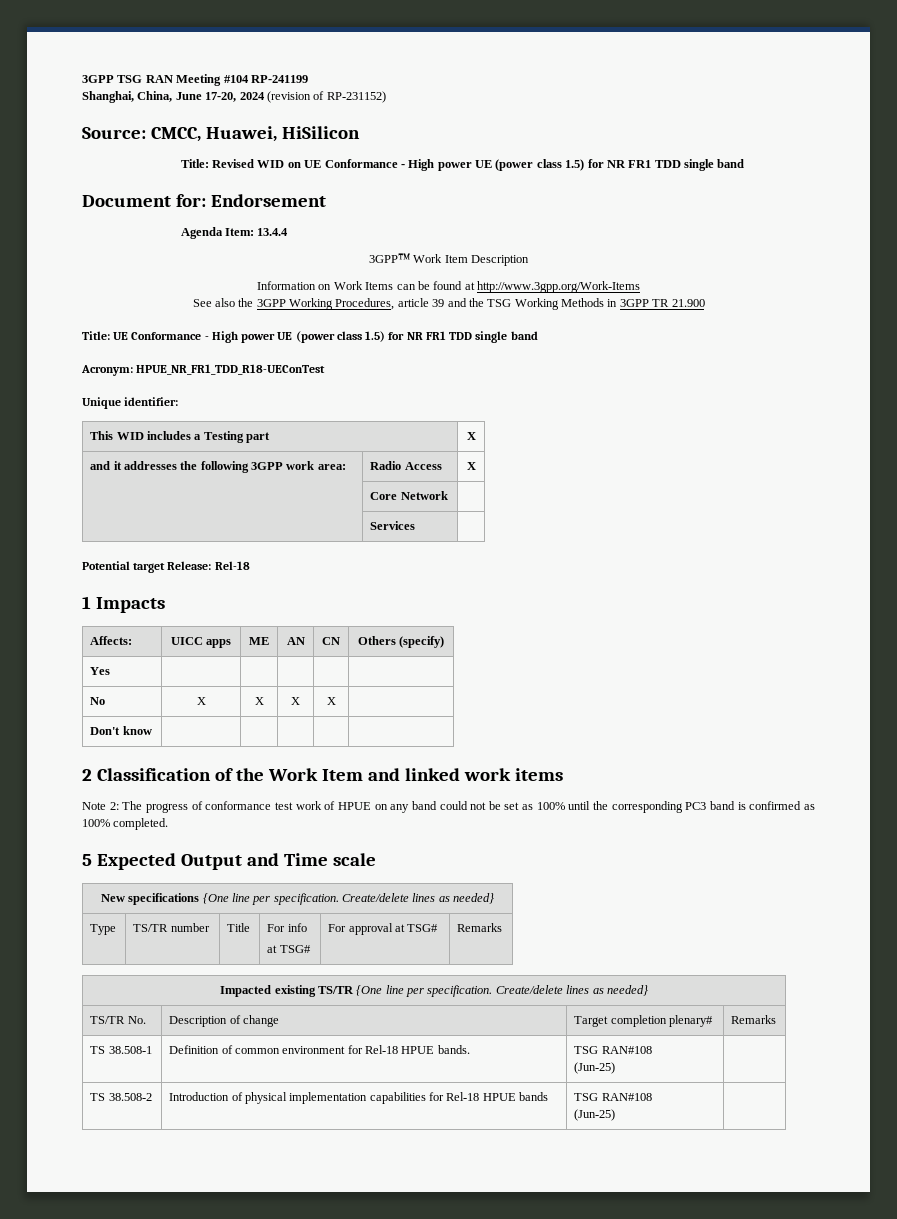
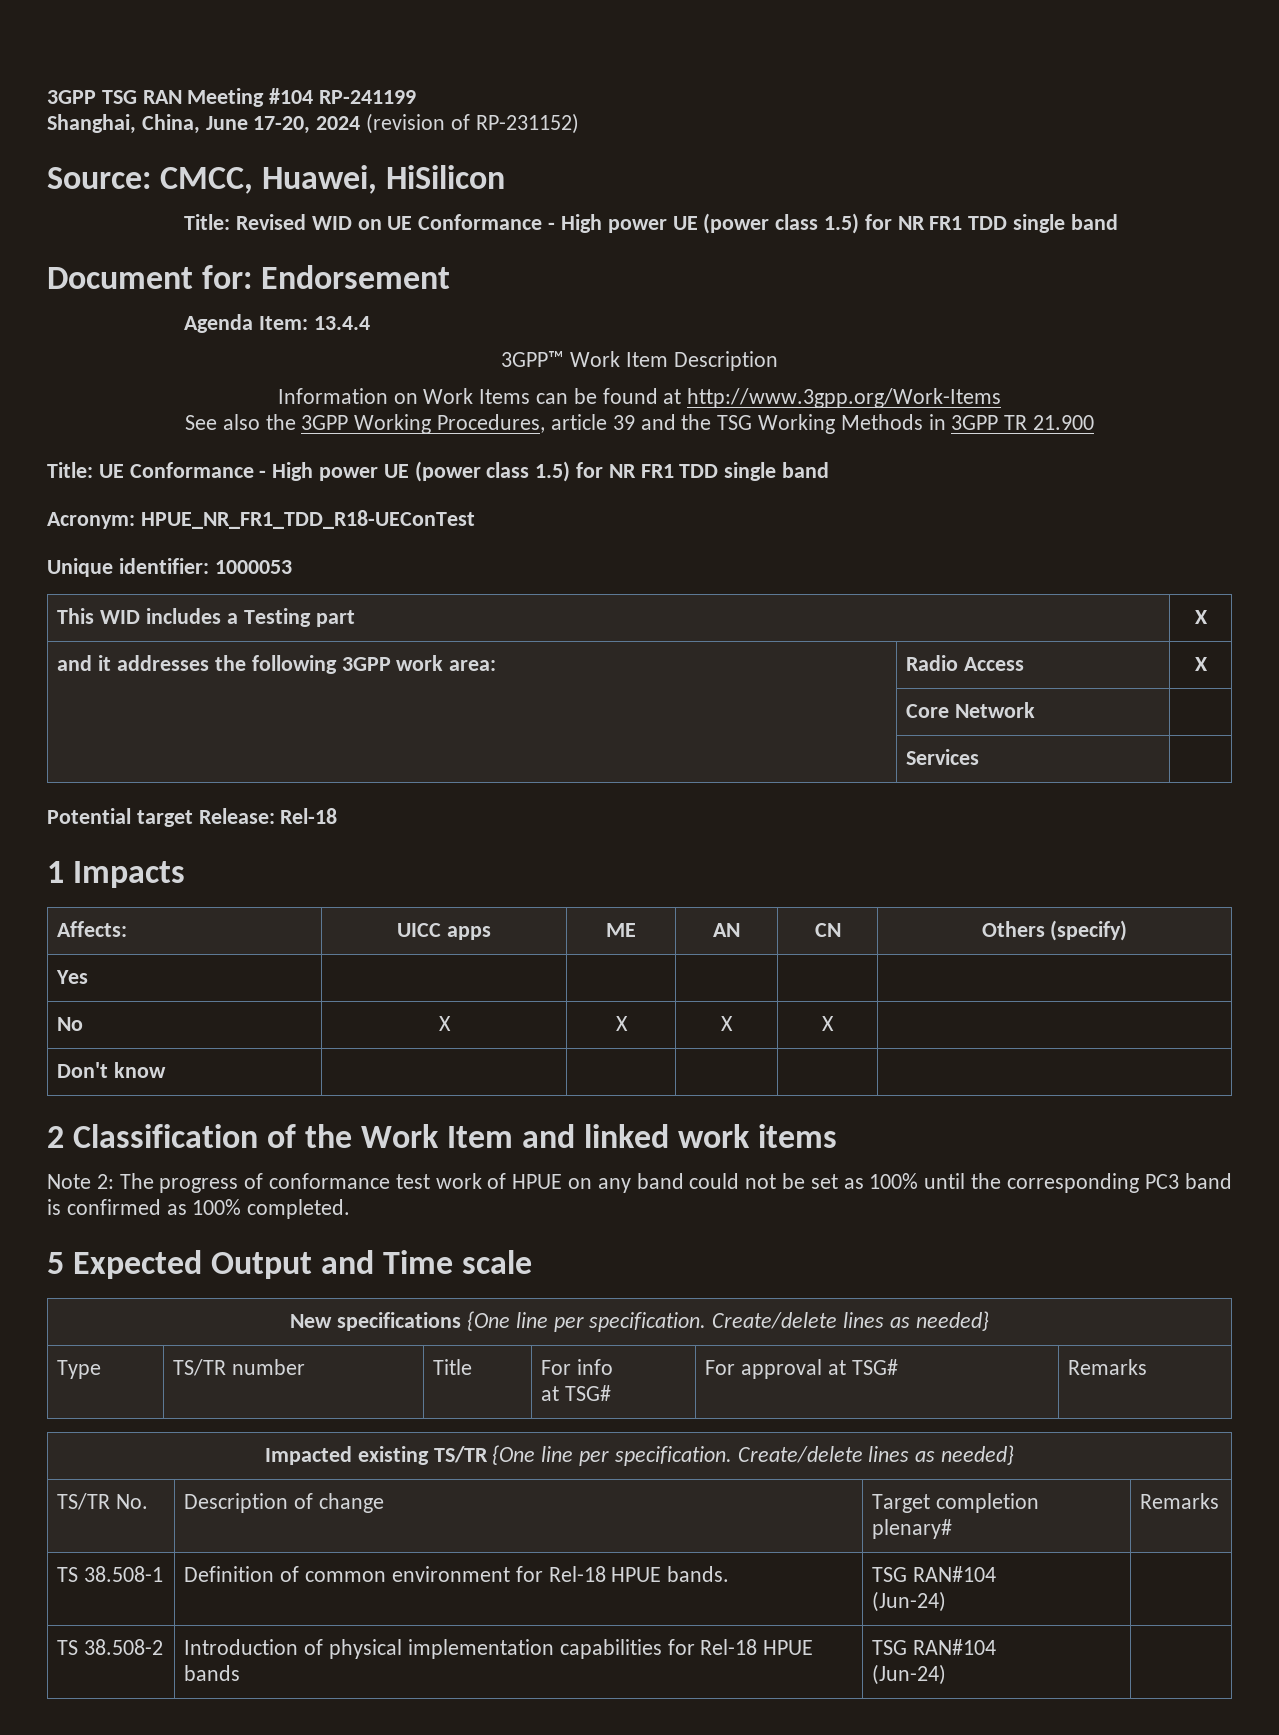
- Unique identifier:
+ Unique identifier: 1000053
- TS 38.508-1 | Definition of common environment for Rel-18 HPUE bands. | TSG RAN#108
- (Jun-25) |
+ TS 38.508-1 | Definition of common environment for Rel-18 HPUE bands. | TSG RAN#104
+ (Jun-24) |
- TS 38.508-2 | Introduction of physical implementation capabilities for Rel-18 HPUE bands | TSG RAN#108
- (Jun-25) |
+ TS 38.508-2 | Introduction of physical implementation capabilities for Rel-18 HPUE bands | TSG RAN#104
+ (Jun-24) |

